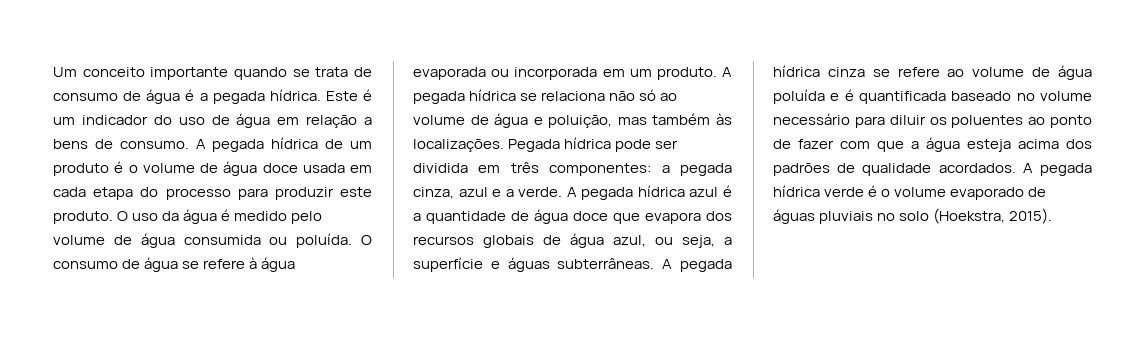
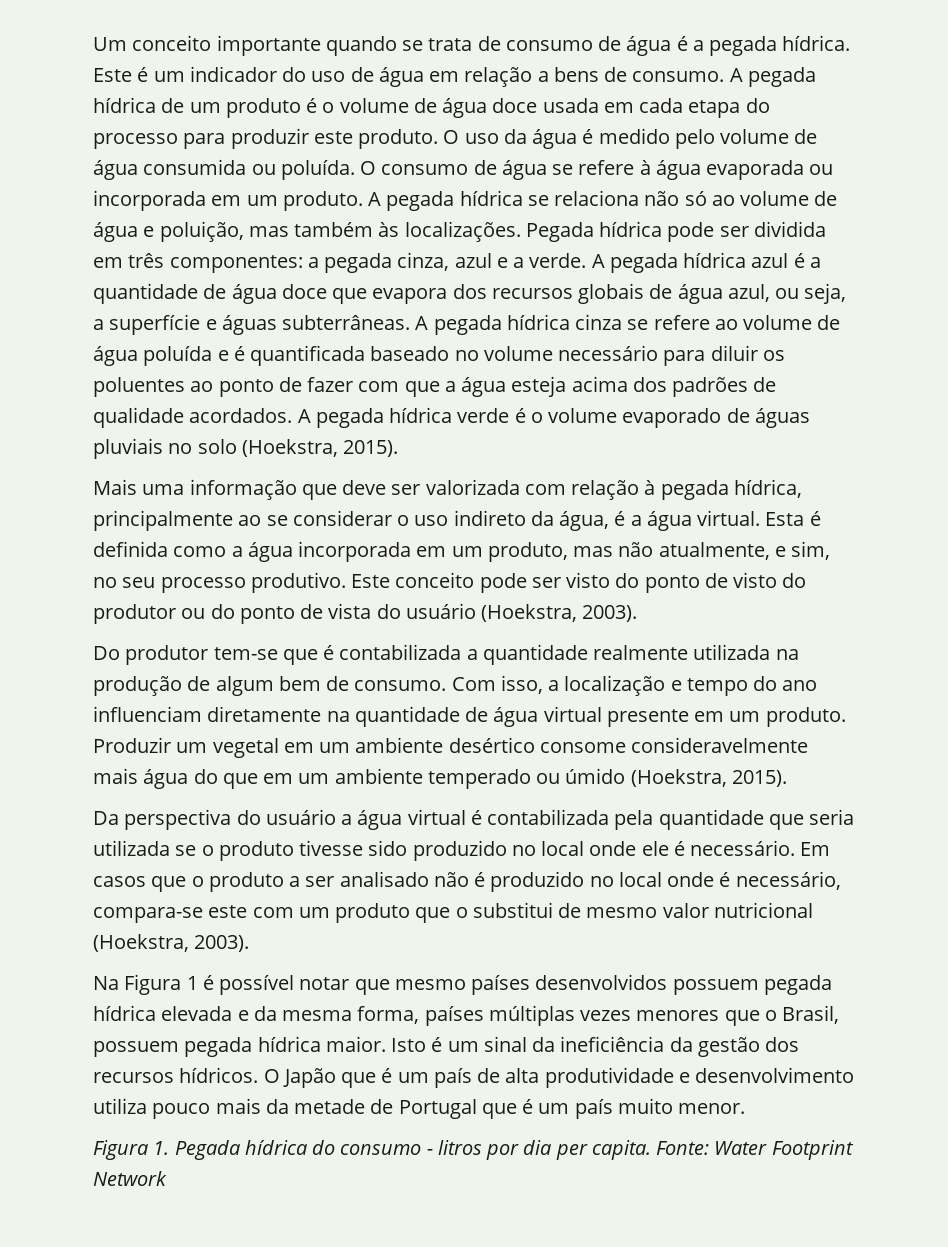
+ Mais uma informação que deve ser valorizada com relação à pegada hídrica, principalmente ao se considerar o uso indireto da água, é a água virtual. Esta é definida como a água incorporada em um produto, mas não atualmente, e sim, no seu processo produtivo. Este conceito pode ser visto do ponto de visto do produtor ou do ponto de vista do usuário (Hoekstra, 2003).
+ Do produtor tem-se que é contabilizada a quantidade realmente utilizada na produção de algum bem de consumo. Com isso, a localização e tempo do ano influenciam diretamente na quantidade de água virtual presente em um produto. Produzir um vegetal em um ambiente desértico consome consideravelmente mais água do que em um ambiente temperado ou úmido (Hoekstra, 2015).
+ Da perspectiva do usuário a água virtual é contabilizada pela quantidade que seria utilizada se o produto tivesse sido produzido no local onde ele é necessário. Em casos que o produto a ser analisado não é produzido no local onde é necessário, compara-se este com um produto que o substitui de mesmo valor nutricional (Hoekstra, 2003).
+ Na Figura 1 é possível notar que mesmo países desenvolvidos possuem pegada hídrica elevada e da mesma forma, países múltiplas vezes menores que o Brasil, possuem pegada hídrica maior. Isto é um sinal da ineficiência da gestão dos recursos hídricos. O Japão que é um país de alta produtividade e desenvolvimento utiliza pouco mais da metade de Portugal que é um país muito menor.
+ Figura 1. Pegada hídrica do consumo - litros por dia per capita. Fonte: Water Footprint Network

